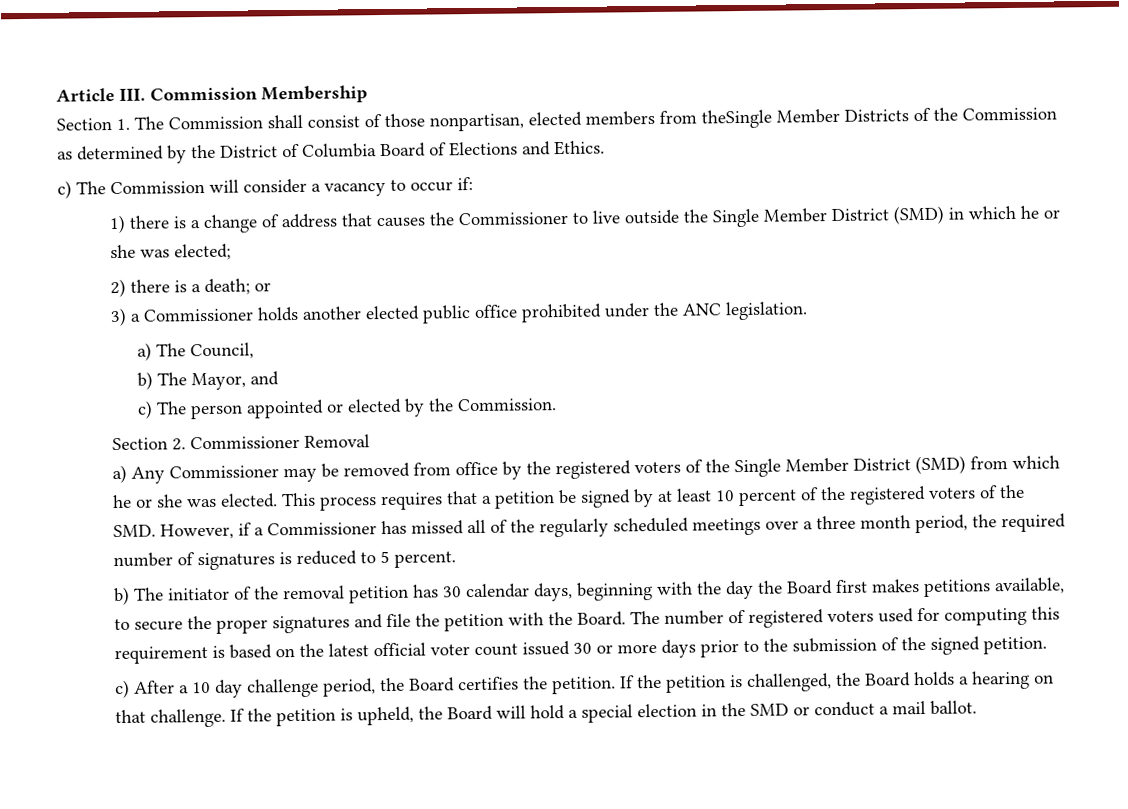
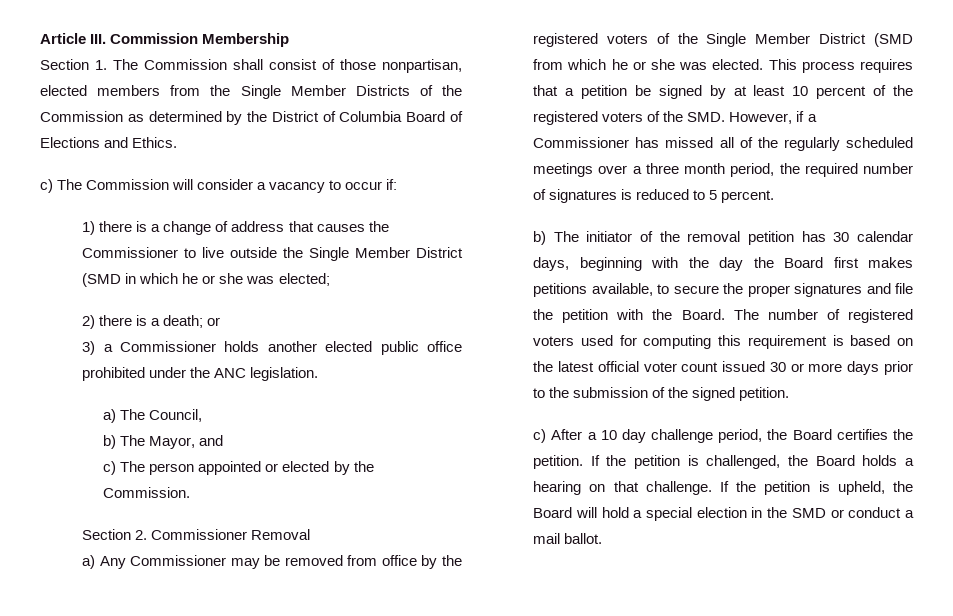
- Section 1. The Commission shall consist of those nonpartisan, elected members from theSingle Member Districts of the Commission as determined by the District of Columbia Board of Elections and Ethics.
+ Section 1. The Commission shall consist of those nonpartisan, elected members from the Single Member Districts of the Commission as determined by the District of Columbia Board of Elections and Ethics.
- 1) there is a change of address that causes the Commissioner to live outside the Single Member District (SMD) in which he or she was elected;
+ 1) there is a change of address that causes the Commissioner to live outside the Single Member District (SMD in which he or she was elected;
- a) Any Commissioner may be removed from office by the registered voters of the Single Member District (SMD) from which he or she was elected.
+ a) Any Commissioner may be removed from office by the registered voters of the Single Member District (SMD from which he or she was elected.

